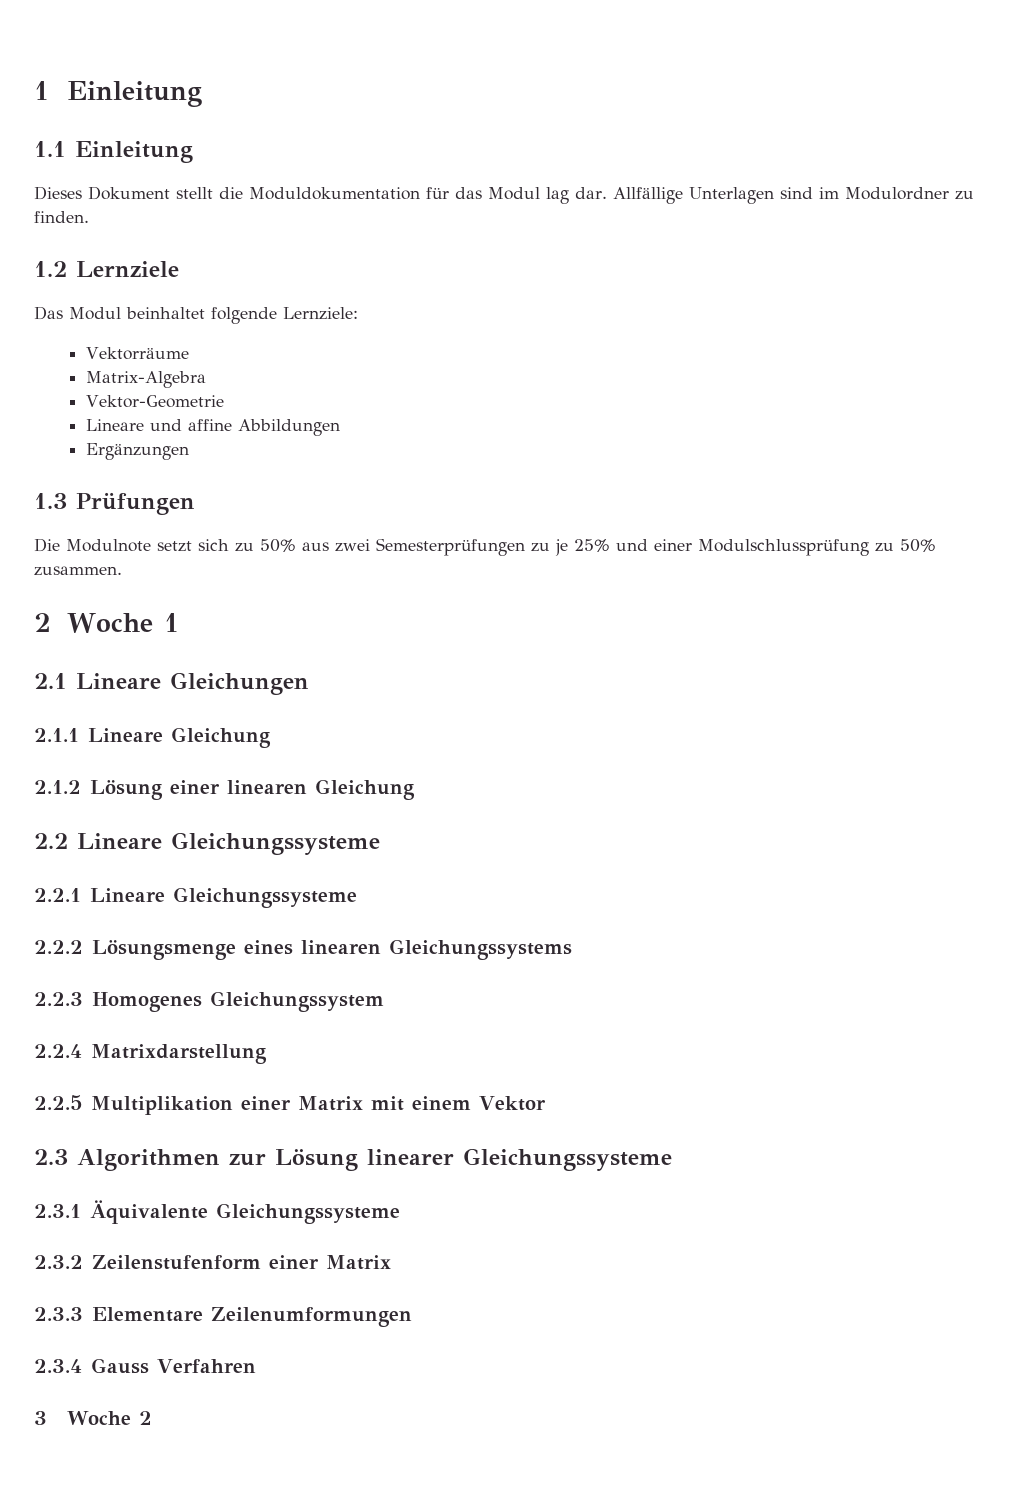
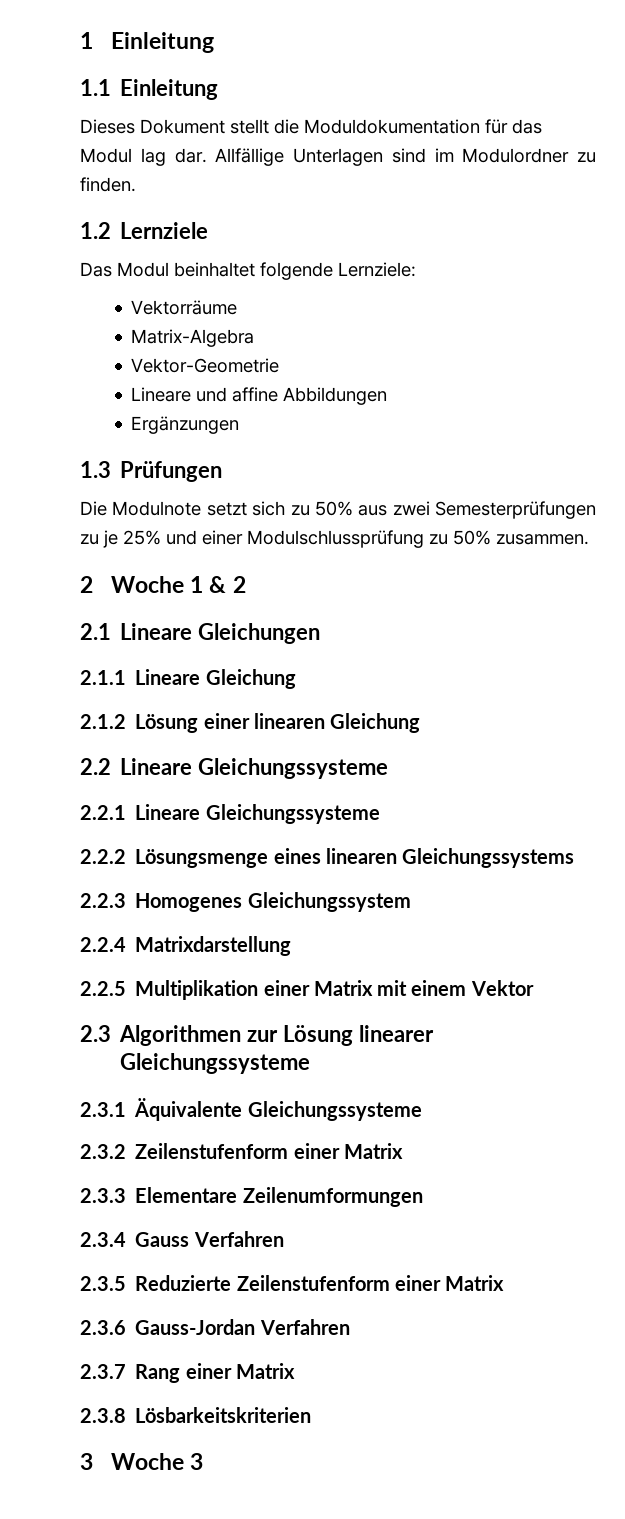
- 2 Woche 1
+ 2 Woche 1 & 2
- 3 Woche 2
+ 2.3.5 Reduzierte Zeilenstufenform einer Matrix
+ 2.3.6 Gauss-Jordan Verfahren
+ 2.3.7 Rang einer Matrix
+ 2.3.8 Lösbarkeitskriterien
+ 3 Woche 3

